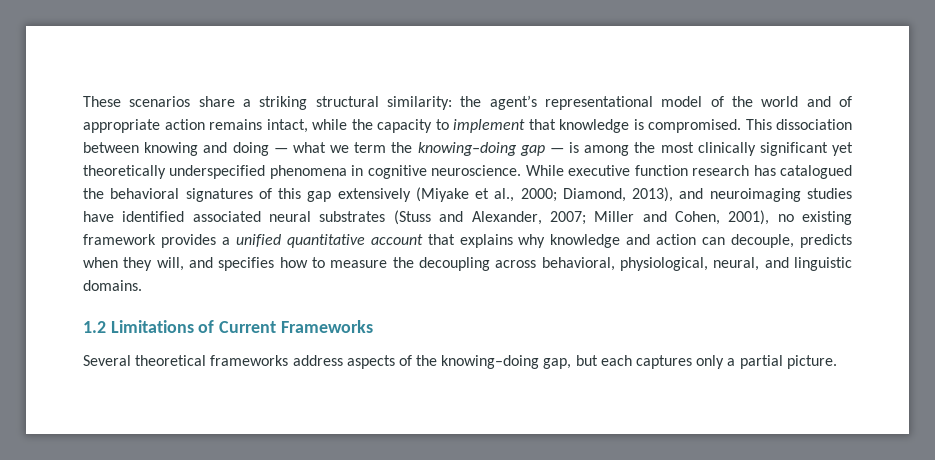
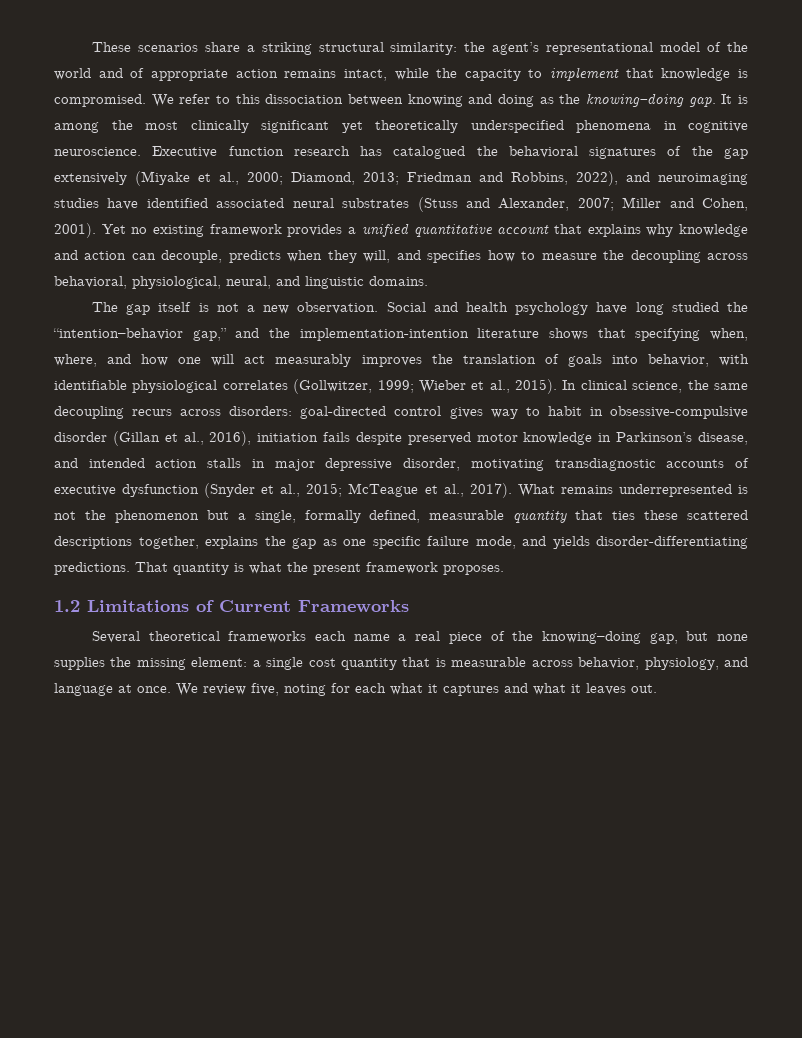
- This dissociation between knowing and doing — what we term the knowing–doing gap — is among the most clinically significant yet theoretically underspecified phenomena in cognitive neuroscience.
+ We refer to this dissociation between knowing and doing as the knowing–doing gap. It is among the most clinically significant yet theoretically underspecified phenomena in cognitive neuroscience.
- While executive function research has catalogued the behavioral signatures of this gap extensively (Miyake et al., 2000;
+ Executive function research has catalogued the behavioral signatures of the gap extensively (Miyake et al., 2000;
- Diamond, 2013), and neuroimaging studies have identified associated neural substrates (Stuss and Alexander, 2007;
+ Diamond, 2013; Friedman and Robbins, 2022), and neuroimaging studies have identified associated neural substrates (Stuss and Alexander, 2007;
- Miller and Cohen, 2001), no existing framework provides a unified quantitative account that explains why knowledge and action can decouple, predicts when they will, and specifies how to measure the decoupling across behavioral, physiological, neural, and linguistic domains.
+ Miller and Cohen, 2001). Yet no existing framework provides a unified quantitative account that explains why knowledge and action can decouple, predicts when they will, and specifies how to measure the decoupling across behavioral, physiological, neural, and linguistic domains.
+ The gap itself is not a new observation. Social and health psychology have long studied the “intention–behavior gap,” and the implementation-intention literature shows that specifying when, where, and how one will act measurably improves the translation of goals into behavior, with identifiable physiological correlates (Gollwitzer, 1999; Wieber et al., 2015). In clinical science, the same decoupling recurs across disorders: goal-directed control gives way to habit in obsessive-compulsive disorder (Gillan et al., 2016), initiation fails despite preserved motor knowledge in Parkinson’s disease, and intended action stalls in major depressive disorder, motivating transdiagnostic accounts of executive dysfunction (Snyder et al., 2015; McTeague et al., 2017). What remains underrepresented is not the phenomenon but a single, formally defined, measurable quantity that ties these scattered descriptions together, explains the gap as one specific failure mode, and yields disorder-differentiating predictions. That quantity is what the present framework proposes.
- Several theoretical frameworks address aspects of the knowing–doing gap, but each captures only a partial picture.
+ Several theoretical frameworks each name a real piece of the knowing–doing gap, but none supplies the missing element: a single cost quantity that is measurable across behavior, physiology, and language at once. We review five, noting for each what it captures and what it leaves out.

